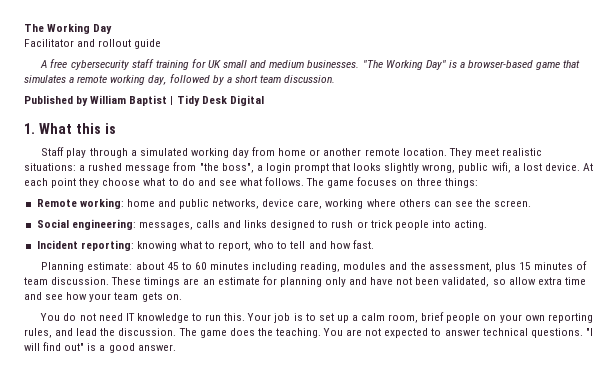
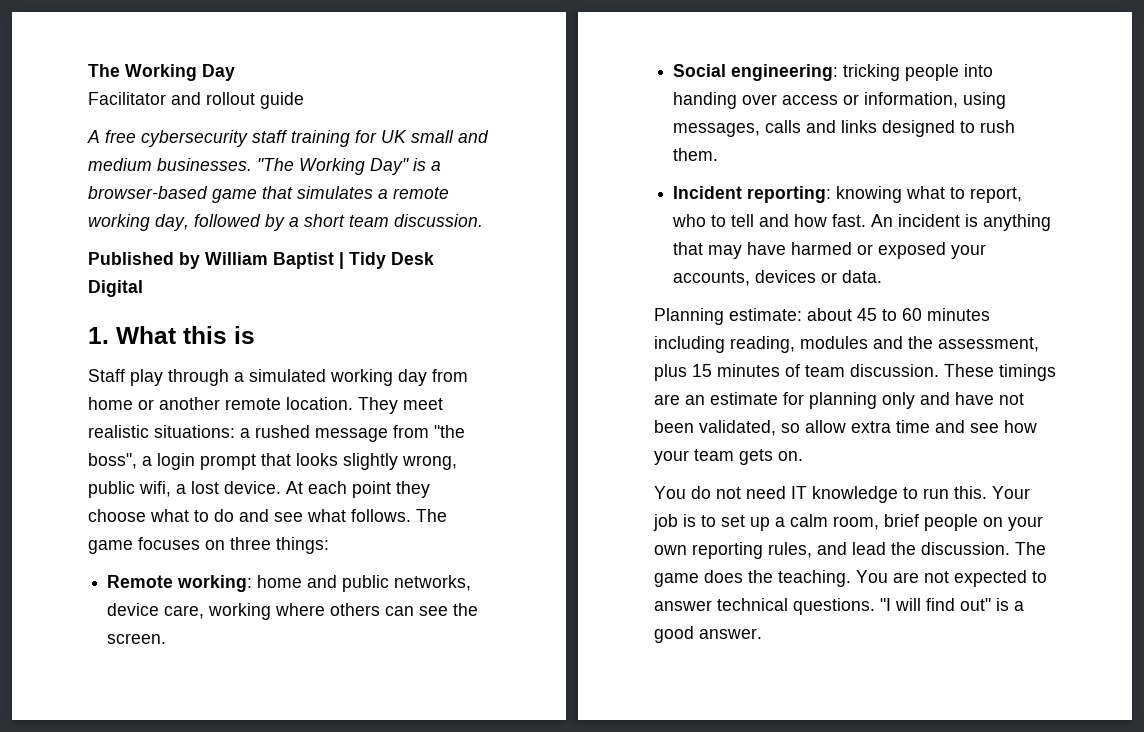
- Social engineering: messages, calls and links designed to rush or trick people into acting.
+ Social engineering: tricking people into handing over access or information, using messages, calls and links designed to rush them.
+ An incident is anything that may have harmed or exposed your accounts, devices or data.

